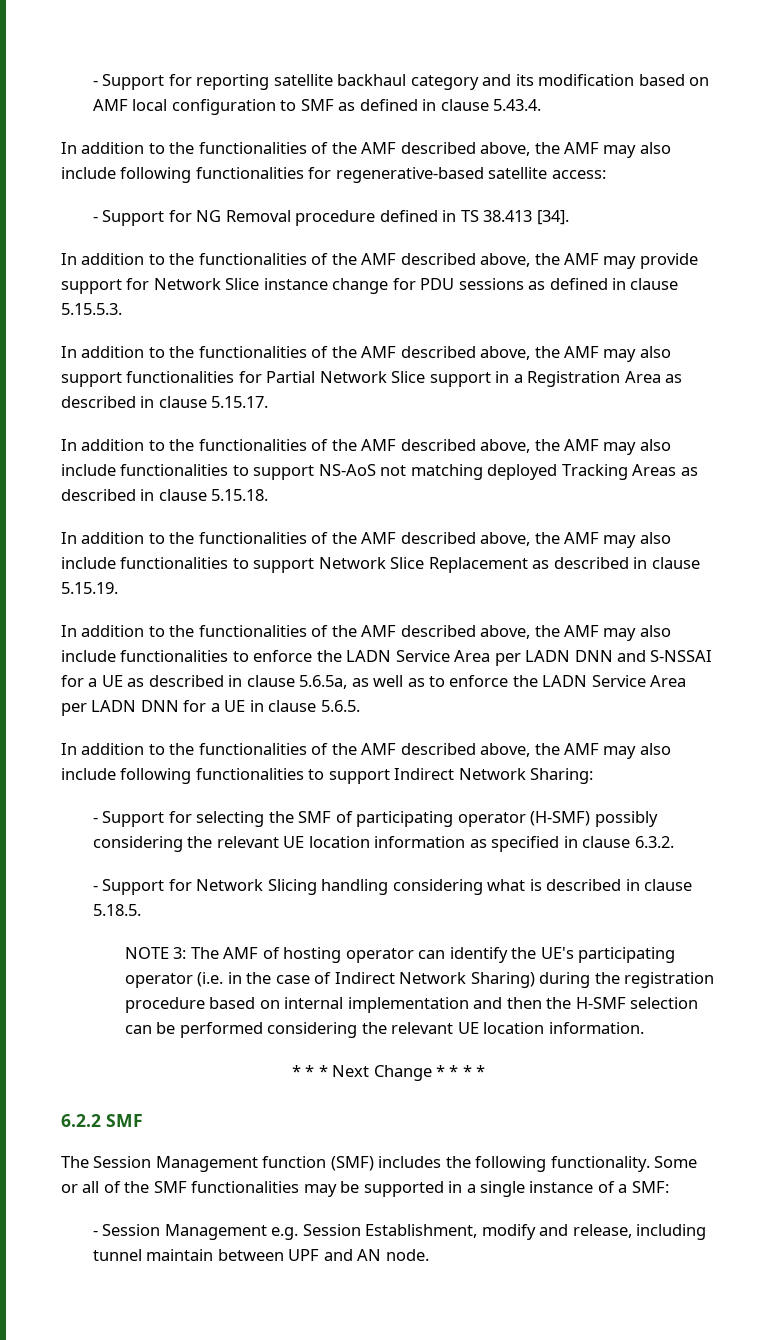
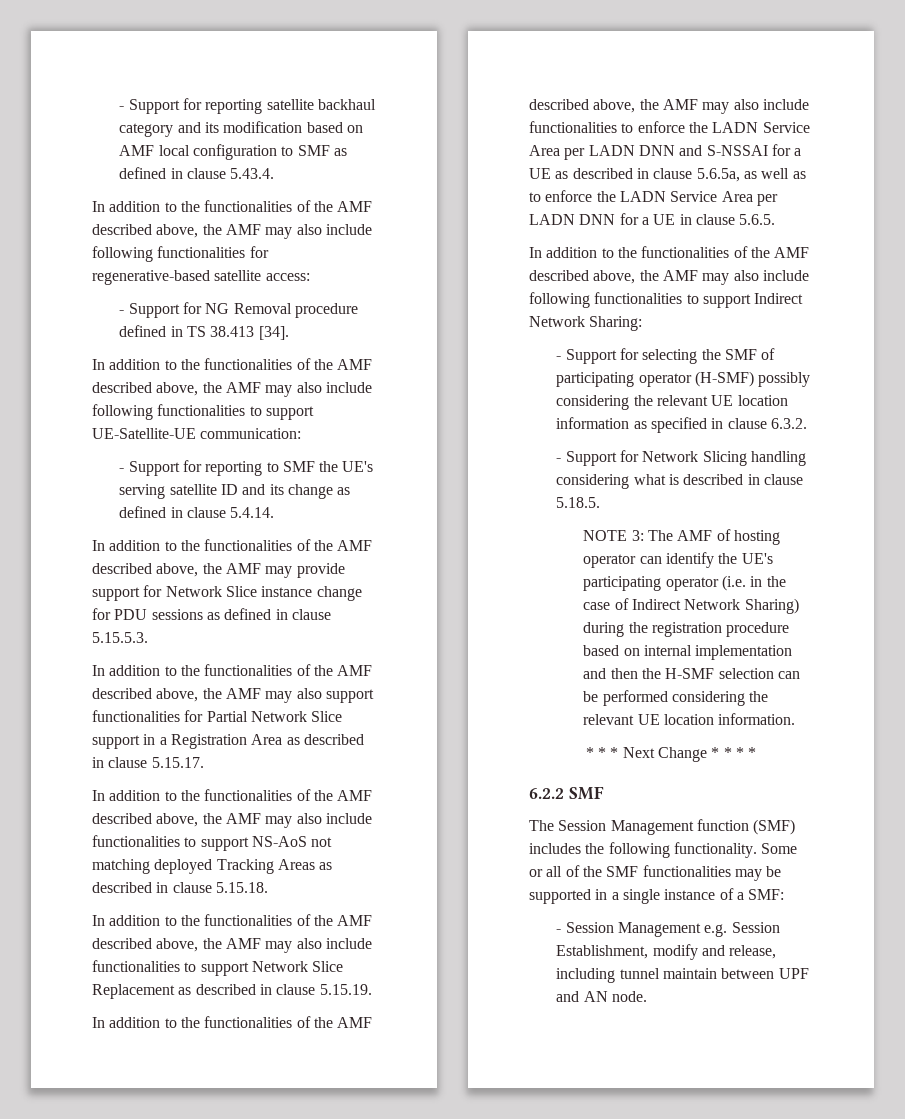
+ In addition to the functionalities of the AMF described above, the AMF may also include following functionalities to support UE-Satellite-UE communication:
+ - Support for reporting to SMF the UE's serving satellite ID and its change as defined in clause 5.4.14.

